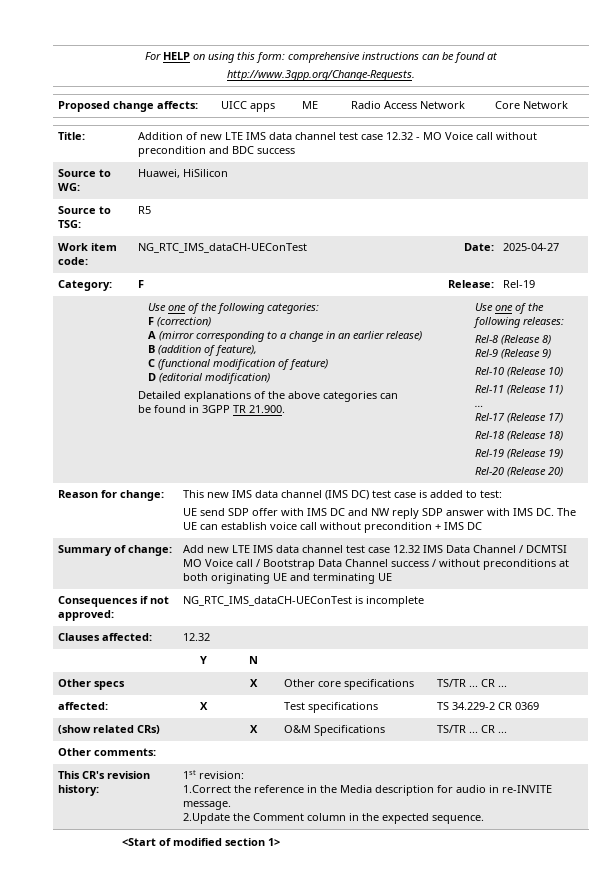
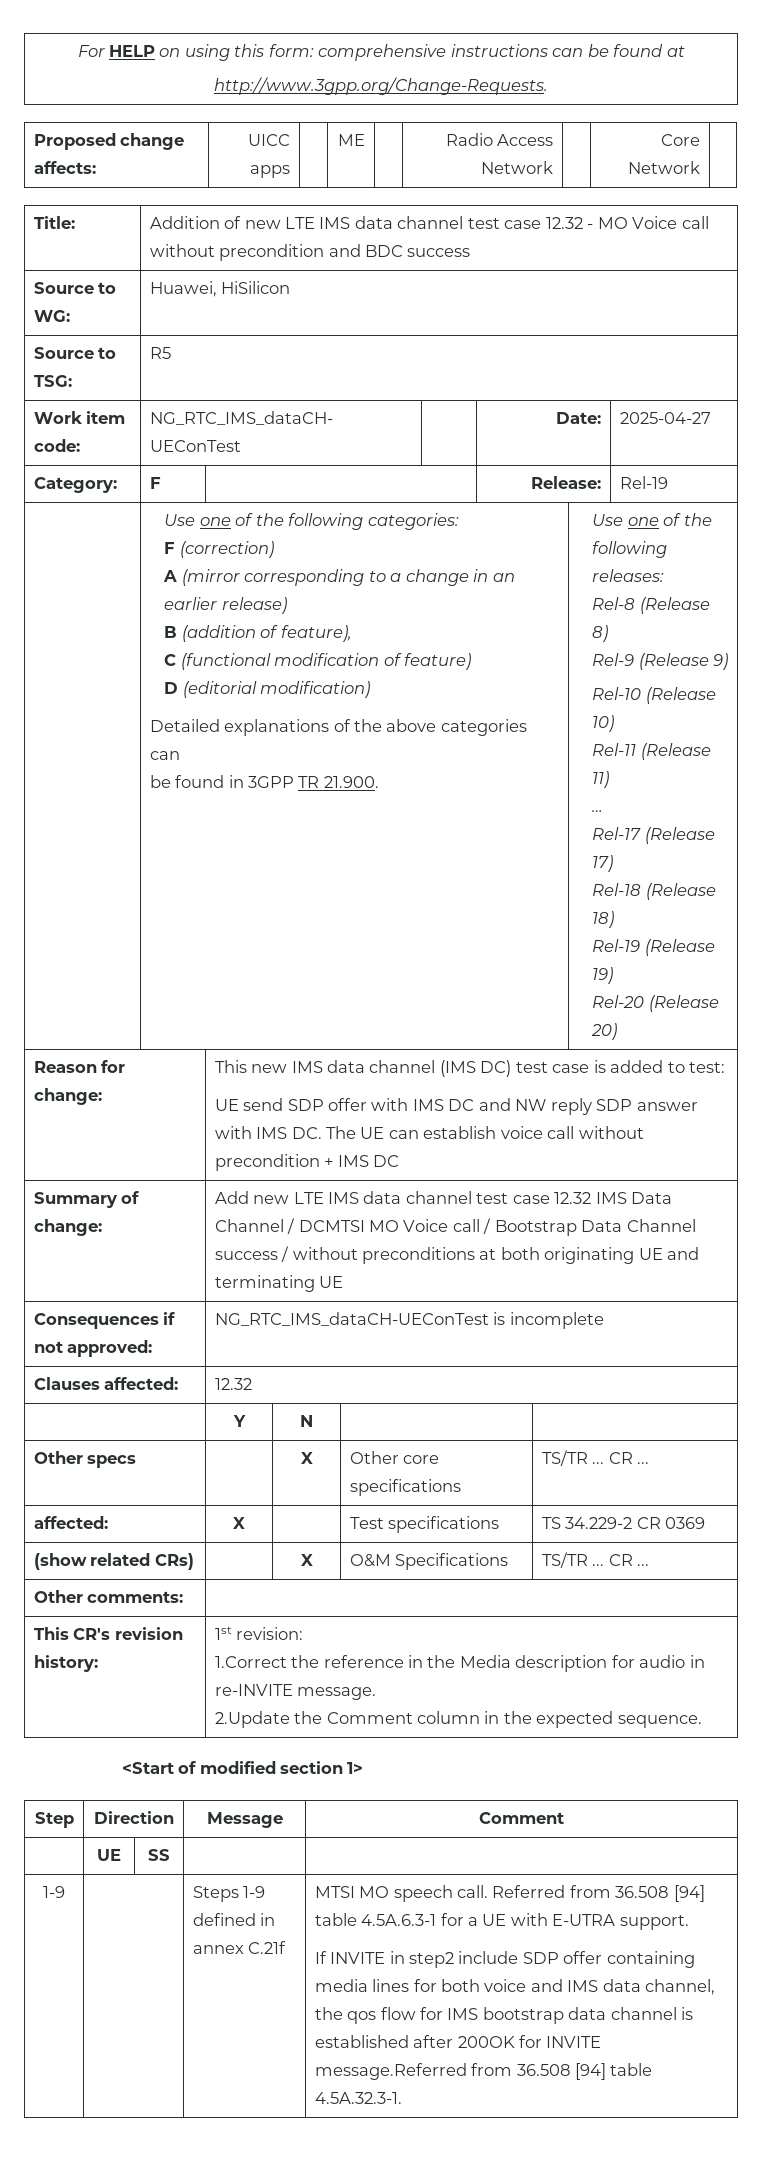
+ Step | Direction | Message | Comment
+ | UE | SS | |
+ 1-9 | | Steps 1-9 defined in annex C.21f | MTSI MO speech call. Referred from 36.508 [94] table 4.5A.6.3-1 for a UE with E-UTRA support.
+ If INVITE in step2 include SDP offer containing media lines for both voice and IMS data channel, the qos flow for IMS bootstrap data channel is established after 200OK for INVITE message.Referred from 36.508 [94] table 4.5A.32.3-1.

